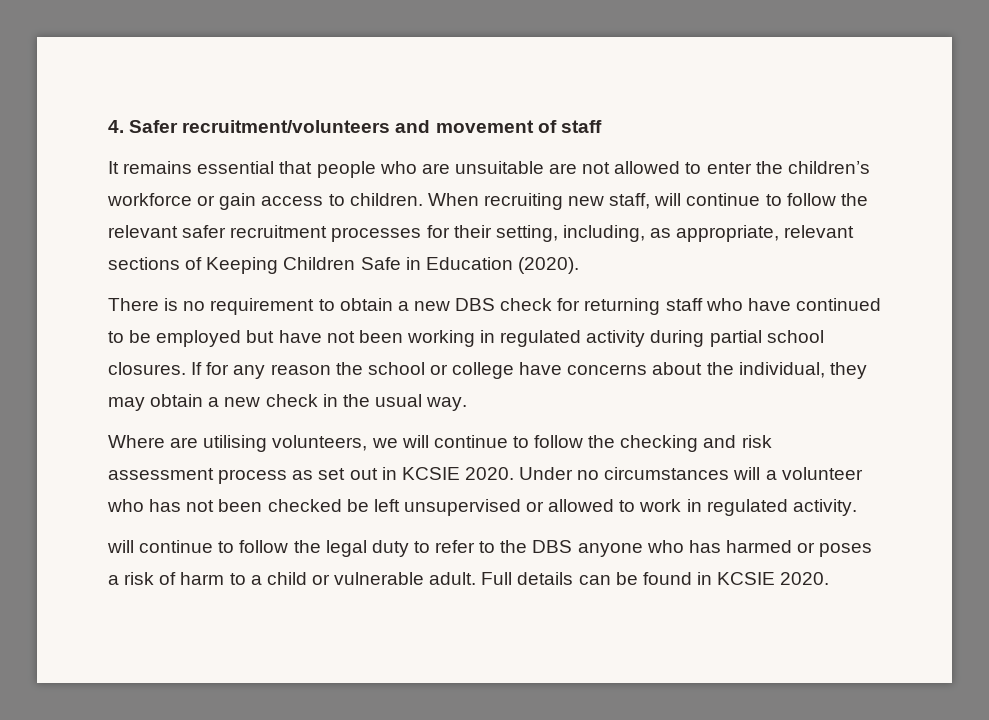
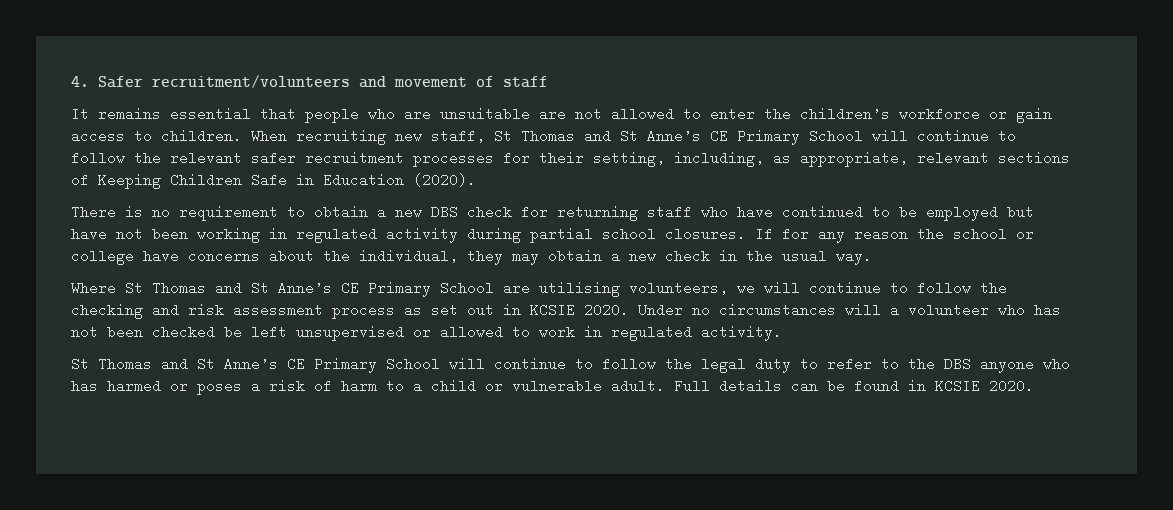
- When recruiting new staff, will continue to follow the relevant safer recruitment processes for their setting, including, as appropriate, relevant sections of Keeping Children Safe in Education (2020).
+ When recruiting new staff, St Thomas and St Anne’s CE Primary School will continue to follow the relevant safer recruitment processes for their setting, including, as appropriate, relevant sections of Keeping Children Safe in Education (2020).
- Where are utilising volunteers, we will continue to follow the checking and risk assessment process as set out in KCSIE 2020.
+ Where St Thomas and St Anne’s CE Primary School are utilising volunteers, we will continue to follow the checking and risk assessment process as set out in KCSIE 2020.
- will continue to follow the legal duty to refer to the DBS anyone who has harmed or poses a risk of harm to a child or vulnerable adult.
+ St Thomas and St Anne’s CE Primary School will continue to follow the legal duty to refer to the DBS anyone who has harmed or poses a risk of harm to a child or vulnerable adult.

